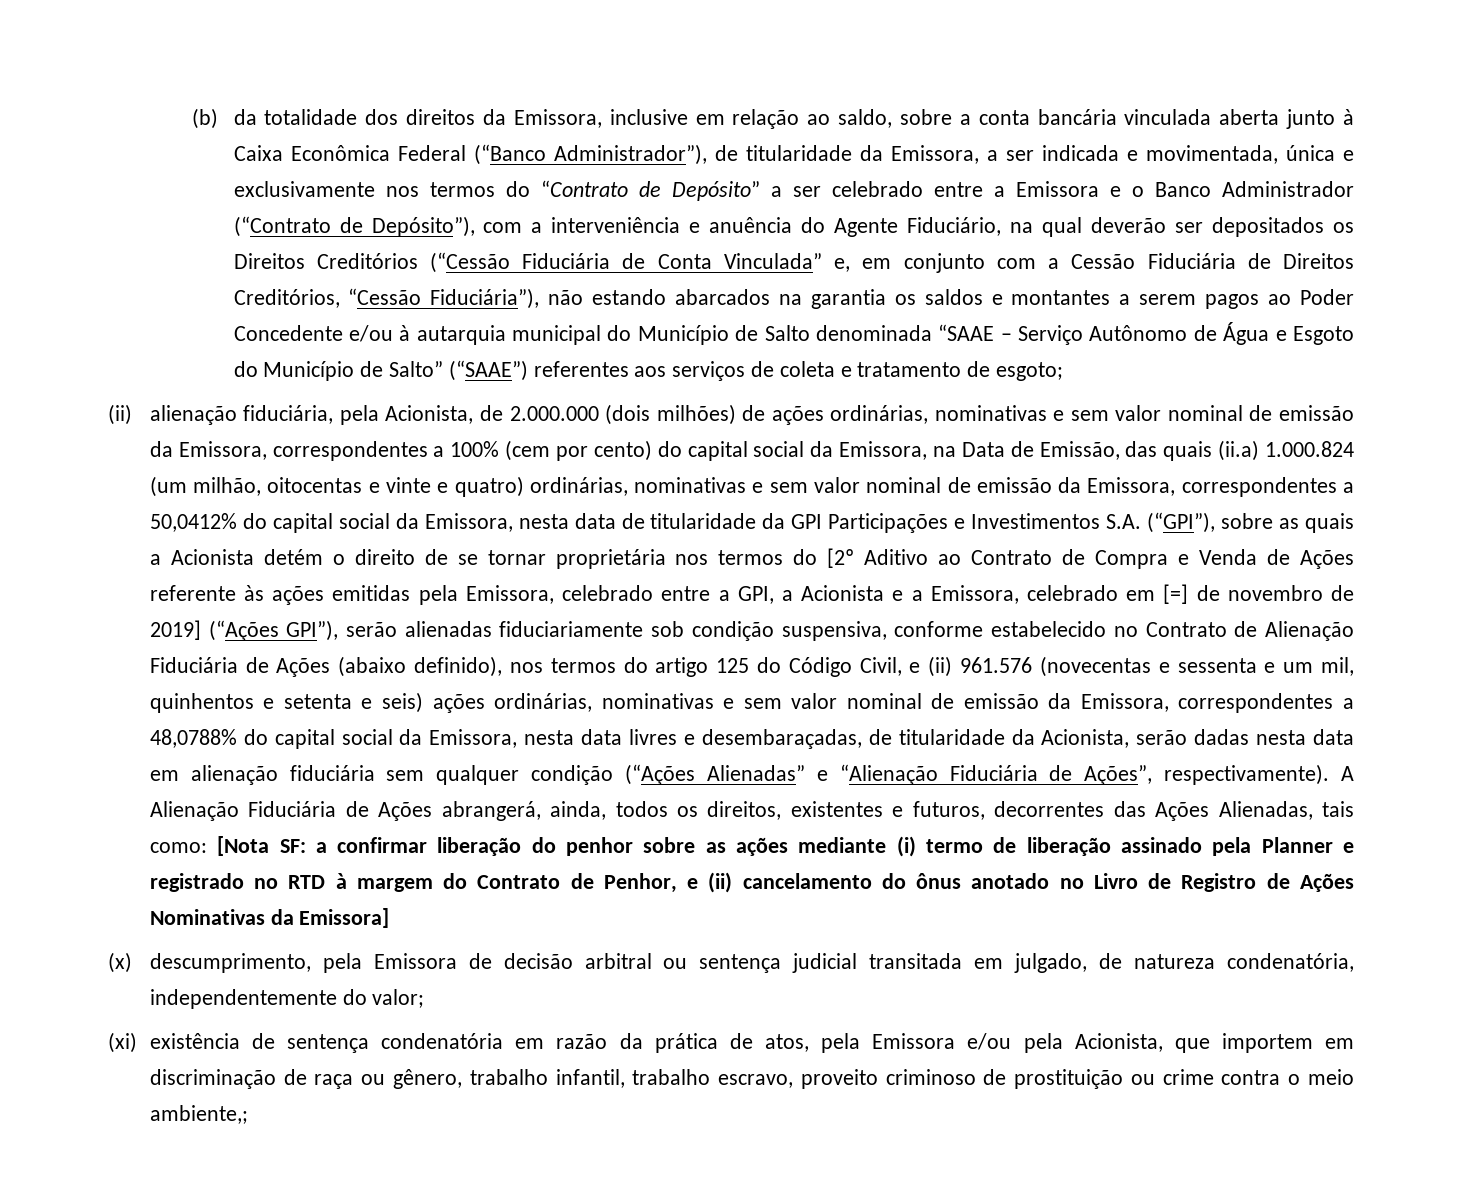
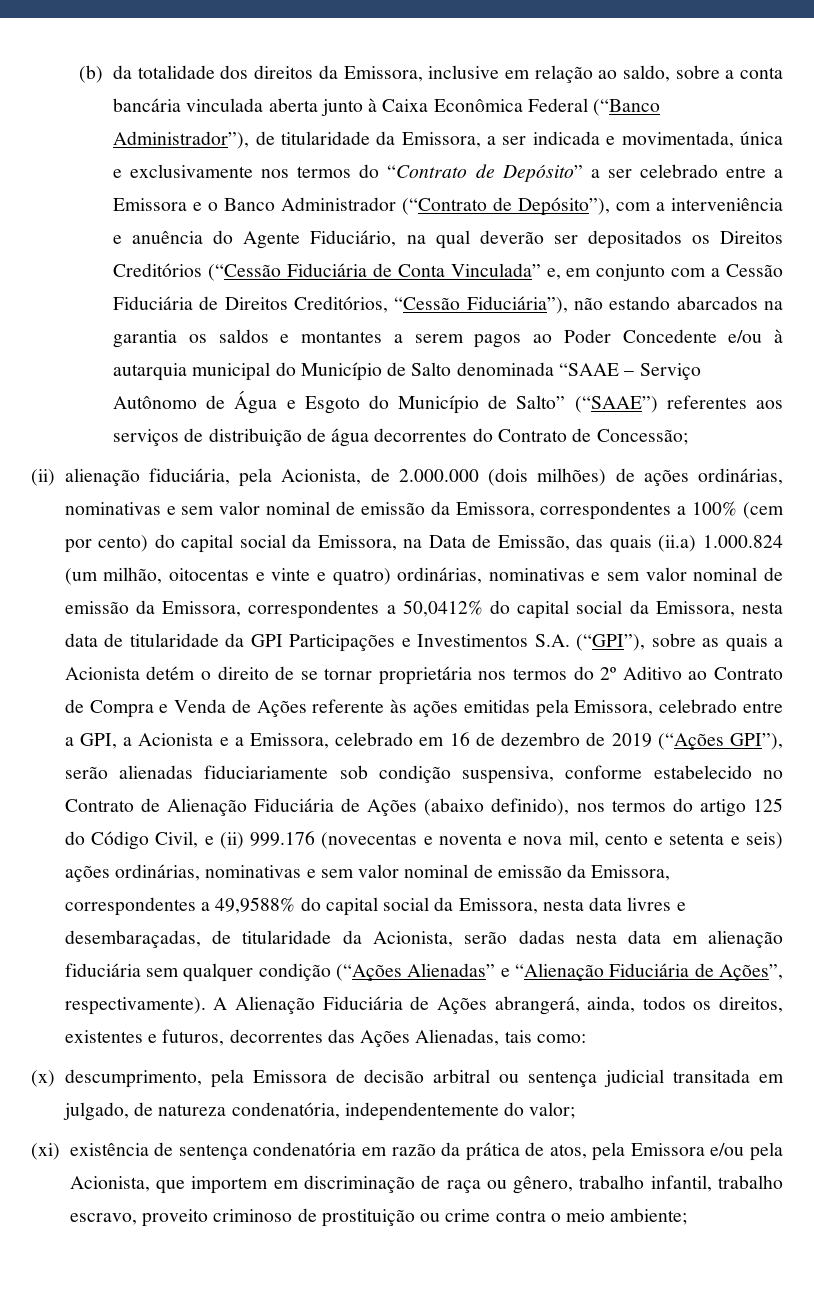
- (b) da totalidade dos direitos da Emissora, inclusive em relação ao saldo, sobre a conta bancária vinculada aberta junto à Caixa Econômica Federal (“Banco Administrador”), de titularidade da Emissora, a ser indicada e movimentada, única e exclusivamente nos termos do “Contrato de Depósito” a ser celebrado entre a Emissora e o Banco Administrador (“Contrato de Depósito”), com a interveniência e anuência do Agente Fiduciário, na qual deverão ser depositados os Direitos Creditórios (“Cessão Fiduciária de Conta Vinculada” e, em conjunto com a Cessão Fiduciária de Direitos Creditórios, “Cessão Fiduciária”), não estando abarcados na garantia os saldos e montantes a serem pagos ao Poder Concedente e/ou à autarquia municipal do Município de Salto denominada “SAAE – Serviço Autônomo de Água e Esgoto do Município de Salto” (“SAAE”) referentes aos serviços de coleta e tratamento de esgoto;
+ (b) da totalidade dos direitos da Emissora, inclusive em relação ao saldo, sobre a conta bancária vinculada aberta junto à Caixa Econômica Federal (“Banco Administrador”), de titularidade da Emissora, a ser indicada e movimentada, única e exclusivamente nos termos do “Contrato de Depósito” a ser celebrado entre a Emissora e o Banco Administrador (“Contrato de Depósito”), com a interveniência e anuência do Agente Fiduciário, na qual deverão ser depositados os Direitos Creditórios (“Cessão Fiduciária de Conta Vinculada” e, em conjunto com a Cessão Fiduciária de Direitos Creditórios, “Cessão Fiduciária”), não estando abarcados na garantia os saldos e montantes a serem pagos ao Poder Concedente e/ou à autarquia municipal do Município de Salto denominada “SAAE – Serviço Autônomo de Água e Esgoto do Município de Salto” (“SAAE”) referentes aos serviços de distribuição de água decorrentes do Contrato de Concessão;
- (ii) alienação fiduciária, pela Acionista, de 2.000.000 (dois milhões) de ações ordinárias, nominativas e sem valor nominal de emissão da Emissora, correspondentes a 100% (cem por cento) do capital social da Emissora, na Data de Emissão, das quais (ii.a) 1.000.824 (um milhão, oitocentas e vinte e quatro) ordinárias, nominativas e sem valor nominal de emissão da Emissora, correspondentes a 50,0412% do capital social da Emissora, nesta data de titularidade da GPI Participações e Investimentos S.A. (“GPI”), sobre as quais a Acionista detém o direito de se tornar proprietária nos termos do [2º Aditivo ao Contrato de Compra e Venda de Ações referente às ações emitidas pela Emissora, celebrado entre a GPI, a Acionista e a Emissora, celebrado em [=] de novembro de 2019] (“Ações GPI”), serão alienadas fiduciariamente sob condição suspensiva, conforme estabelecido no Contrato de Alienação Fiduciária de Ações (abaixo definido), nos termos do artigo 125 do Código Civil, e (ii) 961.576 (novecentas e sessenta e um mil, quinhentos e setenta e seis) ações ordinárias, nominativas e sem valor nominal de emissão da Emissora, correspondentes a 48,0788% do capital social da Emissora, nesta data livres e desembaraçadas, de titularidade da Acionista, serão dadas nesta data em alienação fiduciária sem qualquer condição (“Ações Alienadas” e “Alienação Fiduciária de Ações”, respectivamente).
+ (ii) alienação fiduciária, pela Acionista, de 2.000.000 (dois milhões) de ações ordinárias, nominativas e sem valor nominal de emissão da Emissora, correspondentes a 100% (cem por cento) do capital social da Emissora, na Data de Emissão, das quais (ii.a) 1.000.824 (um milhão, oitocentas e vinte e quatro) ordinárias, nominativas e sem valor nominal de emissão da Emissora, correspondentes a 50,0412% do capital social da Emissora, nesta data de titularidade da GPI Participações e Investimentos S.A. (“GPI”), sobre as quais a Acionista detém o direito de se tornar proprietária nos termos do 2º Aditivo ao Contrato de Compra e Venda de Ações referente às ações emitidas pela Emissora, celebrado entre a GPI, a Acionista e a Emissora, celebrado em 16 de dezembro de 2019 (“Ações GPI”), serão alienadas fiduciariamente sob condição suspensiva, conforme estabelecido no Contrato de Alienação Fiduciária de Ações (abaixo definido), nos termos do artigo 125 do Código Civil, e (ii) 999.176 (novecentas e noventa e nova mil, cento e setenta e seis) ações ordinárias, nominativas e sem valor nominal de emissão da Emissora, correspondentes a 49,9588% do capital social da Emissora, nesta data livres e desembaraçadas, de titularidade da Acionista, serão dadas nesta data em alienação fiduciária sem qualquer condição (“Ações Alienadas” e “Alienação Fiduciária de Ações”, respectivamente).
- A Alienação Fiduciária de Ações abrangerá, ainda, todos os direitos, existentes e futuros, decorrentes das Ações Alienadas, tais como: [Nota SF: a confirmar liberação do penhor sobre as ações mediante (i) termo de liberação assinado pela Planner e registrado no RTD à margem do Contrato de Penhor, e (ii) cancelamento do ônus anotado no Livro de Registro de Ações Nominativas da Emissora]
+ A Alienação Fiduciária de Ações abrangerá, ainda, todos os direitos, existentes e futuros, decorrentes das Ações Alienadas, tais como:
- (xi) existência de sentença condenatória em razão da prática de atos, pela Emissora e/ou pela Acionista, que importem em discriminação de raça ou gênero, trabalho infantil, trabalho escravo, proveito criminoso de prostituição ou crime contra o meio ambiente,;
+ (xi) existência de sentença condenatória em razão da prática de atos, pela Emissora e/ou pela Acionista, que importem em discriminação de raça ou gênero, trabalho infantil, trabalho escravo, proveito criminoso de prostituição ou crime contra o meio ambiente;

